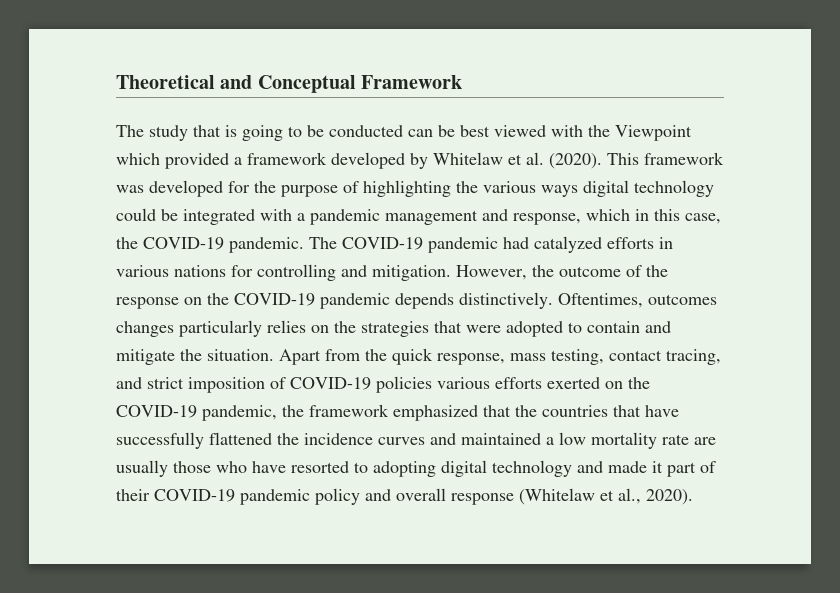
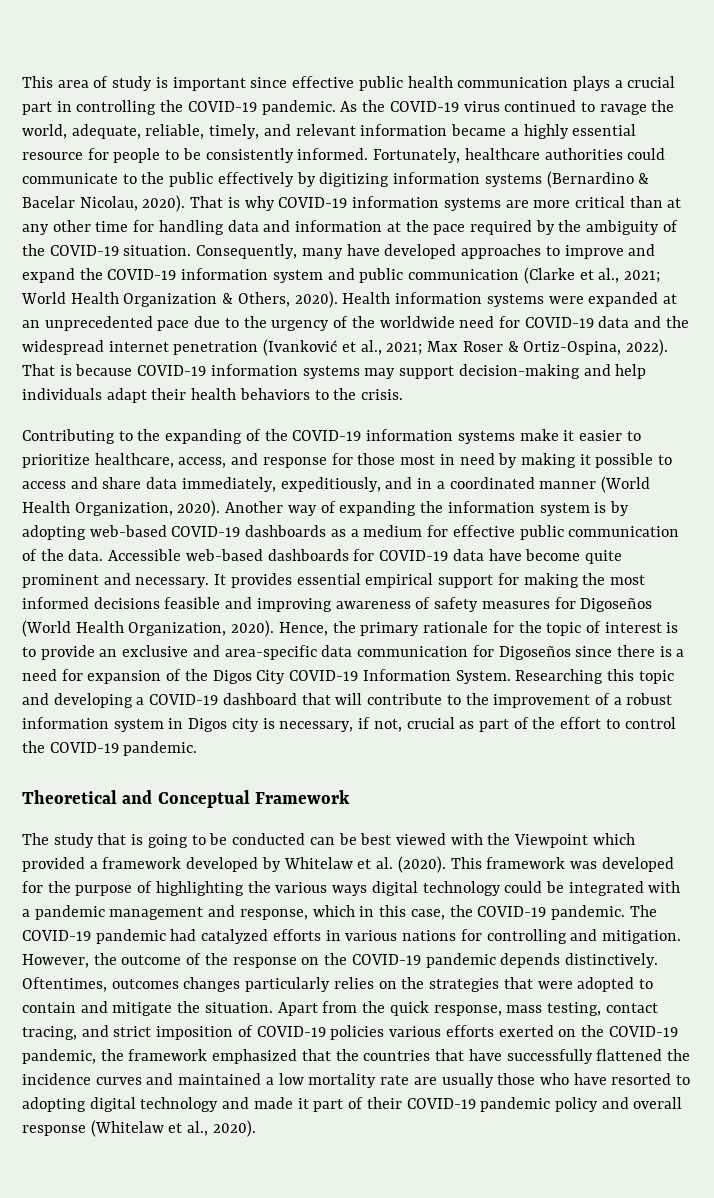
+ This area of study is important since effective public health communication plays a crucial part in controlling the COVID-19 pandemic. As the COVID-19 virus continued to ravage the world, adequate, reliable, timely, and relevant information became a highly essential resource for people to be consistently informed. Fortunately, healthcare authorities could communicate to the public effectively by digitizing information systems (Bernardino & Bacelar Nicolau, 2020). That is why COVID-19 information systems are more critical than at any other time for handling data and information at the pace required by the ambiguity of the COVID-19 situation. Consequently, many have developed approaches to improve and expand the COVID-19 information system and public communication (Clarke et al., 2021; World Health Organization & Others, 2020). Health information systems were expanded at an unprecedented pace due to the urgency of the worldwide need for COVID-19 data and the widespread internet penetration (Ivanković et al., 2021; Max Roser & Ortiz-Ospina, 2022). That is because COVID-19 information systems may support decision-making and help individuals adapt their health behaviors to the crisis.
+ Contributing to the expanding of the COVID-19 information systems make it easier to prioritize healthcare, access, and response for those most in need by making it possible to access and share data immediately, expeditiously, and in a coordinated manner (World Health Organization, 2020). Another way of expanding the information system is by adopting web-based COVID-19 dashboards as a medium for effective public communication of the data. Accessible web-based dashboards for COVID-19 data have become quite prominent and necessary. It provides essential empirical support for making the most informed decisions feasible and improving awareness of safety measures for Digoseños (World Health Organization, 2020). Hence, the primary rationale for the topic of interest is to provide an exclusive and area-specific data communication for Digoseños since there is a need for expansion of the Digos City COVID-19 Information System. Researching this topic and developing a COVID-19 dashboard that will contribute to the improvement of a robust information system in Digos city is necessary, if not, crucial as part of the effort to control the COVID-19 pandemic.

